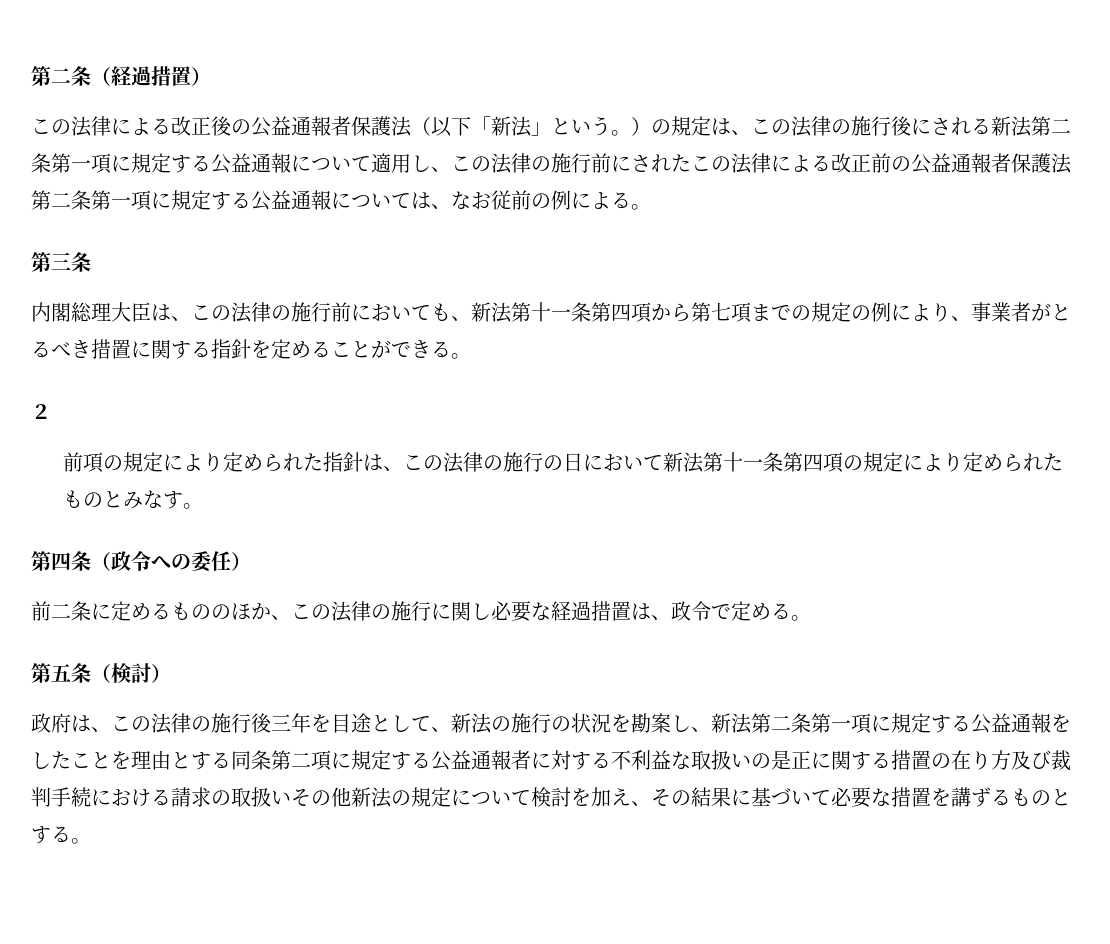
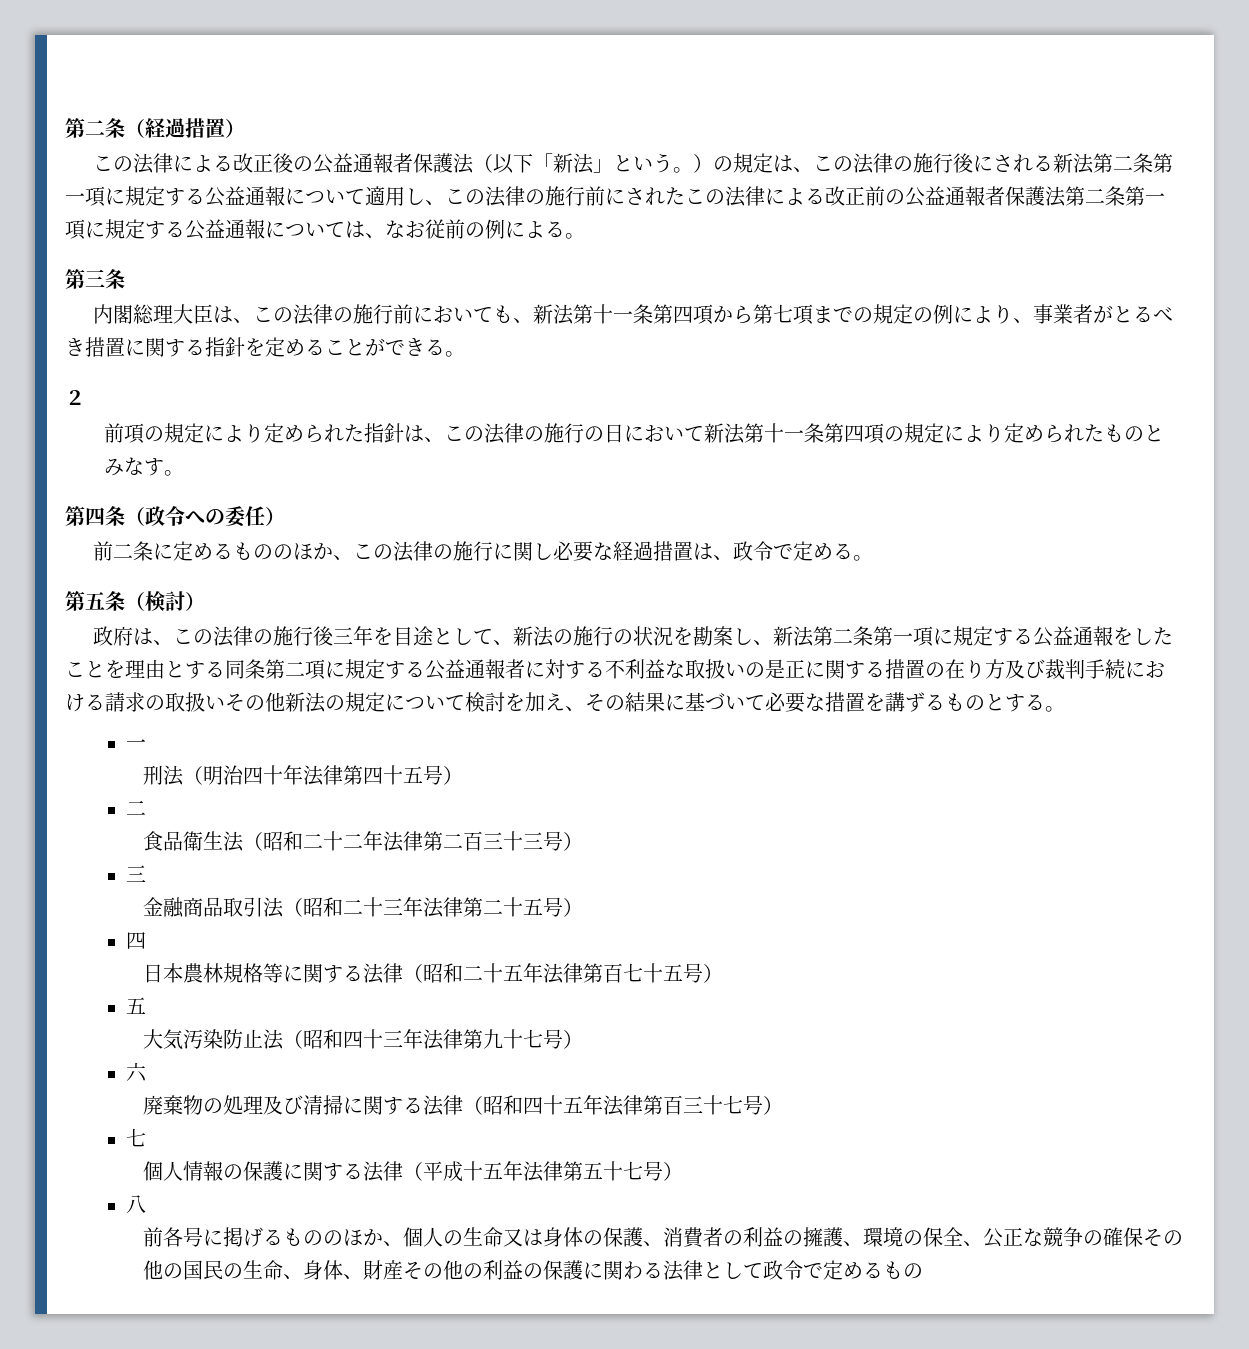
  政府は、この法律の施行後三年を目途として、新法の施行の状況を勘案し、新法第二条第一項に規定する公益通報をしたことを理由とする同条第二項に規定する公益通報者に対する不利益な取扱いの是正に関する措置の在り方及び裁判手続における請求の取扱いその他新法の規定について検討を加え、その結果に基づいて必要な措置を講ずるものとする。
+ 一
+ 刑法（明治四十年法律第四十五号）
+ 二
+ 食品衛生法（昭和二十二年法律第二百三十三号）
+ 三
+ 金融商品取引法（昭和二十三年法律第二十五号）
+ 四
+ 日本農林規格等に関する法律（昭和二十五年法律第百七十五号）
+ 五
+ 大気汚染防止法（昭和四十三年法律第九十七号）
+ 六
+ 廃棄物の処理及び清掃に関する法律（昭和四十五年法律第百三十七号）
+ 七
+ 個人情報の保護に関する法律（平成十五年法律第五十七号）
+ 八
+ 前各号に掲げるもののほか、個人の生命又は身体の保護、消費者の利益の擁護、環境の保全、公正な競争の確保その他の国民の生命、身体、財産その他の利益の保護に関わる法律として政令で定めるもの

